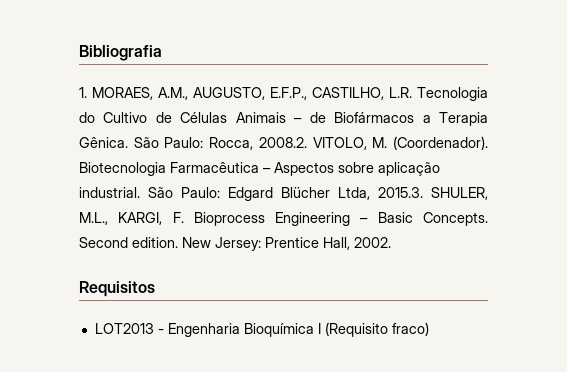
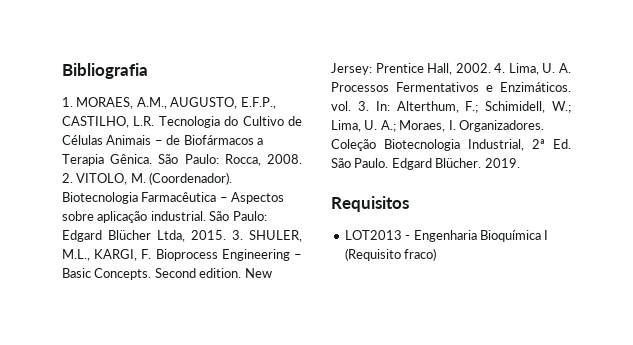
- São Paulo: Rocca, 2008.2. VITOLO, M. (Coordenador).
+ São Paulo: Rocca, 2008. 2. VITOLO, M. (Coordenador).
- São Paulo: Edgard Blücher Ltda, 2015.3. SHULER, M.L., KARGI, F. Bioprocess Engineering – Basic Concepts.
+ São Paulo: Edgard Blücher Ltda, 2015. 3. SHULER, M.L., KARGI, F. Bioprocess Engineering – Basic Concepts.
+ 4. Lima, U. A. Processos Fermentativos e Enzimáticos. vol. 3. In: Alterthum, F.; Schimidell, W.; Lima, U. A.; Moraes, I. Organizadores. Coleção Biotecnologia Industrial, 2ª Ed. São Paulo. Edgard Blücher. 2019.

